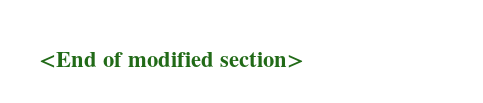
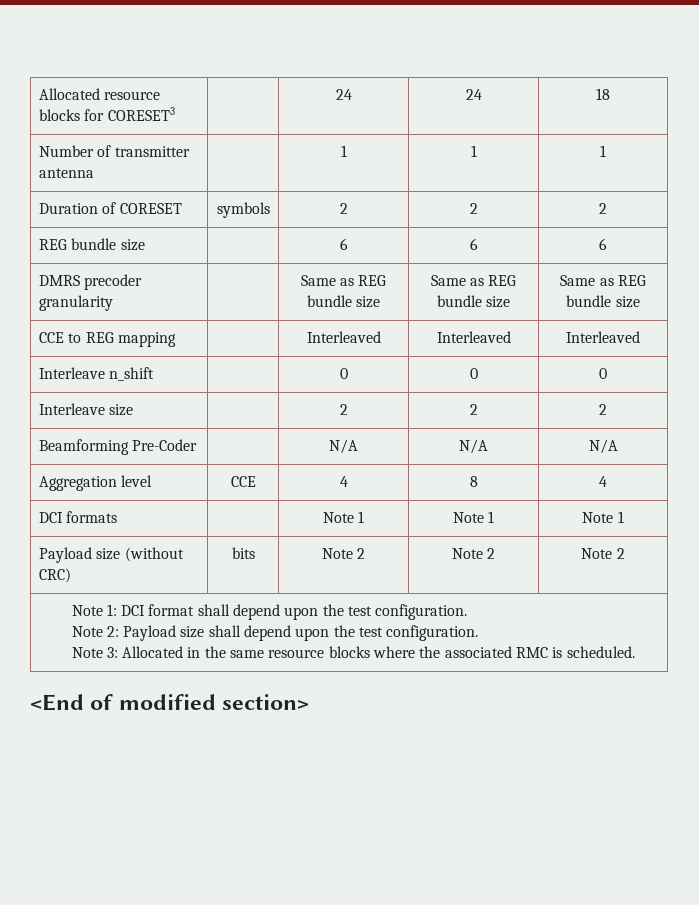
+ Allocated resource blocks for CORESET3 | | 24 | 24 | 18
+ Number of transmitter antenna | | 1 | 1 | 1
+ Duration of CORESET | symbols | 2 | 2 | 2
+ REG bundle size | | 6 | 6 | 6
+ DMRS precoder granularity | | Same as REG bundle size | Same as REG bundle size | Same as REG bundle size
+ CCE to REG mapping | | Interleaved | Interleaved | Interleaved
+ Interleave n_shift | | 0 | 0 | 0
+ Interleave size | | 2 | 2 | 2
+ Beamforming Pre-Coder | | N/A | N/A | N/A
+ Aggregation level | CCE | 4 | 8 | 4
+ DCI formats | | Note 1 | Note 1 | Note 1
+ Payload size (without CRC) | bits | Note 2 | Note 2 | Note 2
+ Note 1: DCI format shall depend upon the test configuration.
+ Note 2: Payload size shall depend upon the test configuration.
+ Note 3: Allocated in the same resource blocks where the associated RMC is scheduled.

